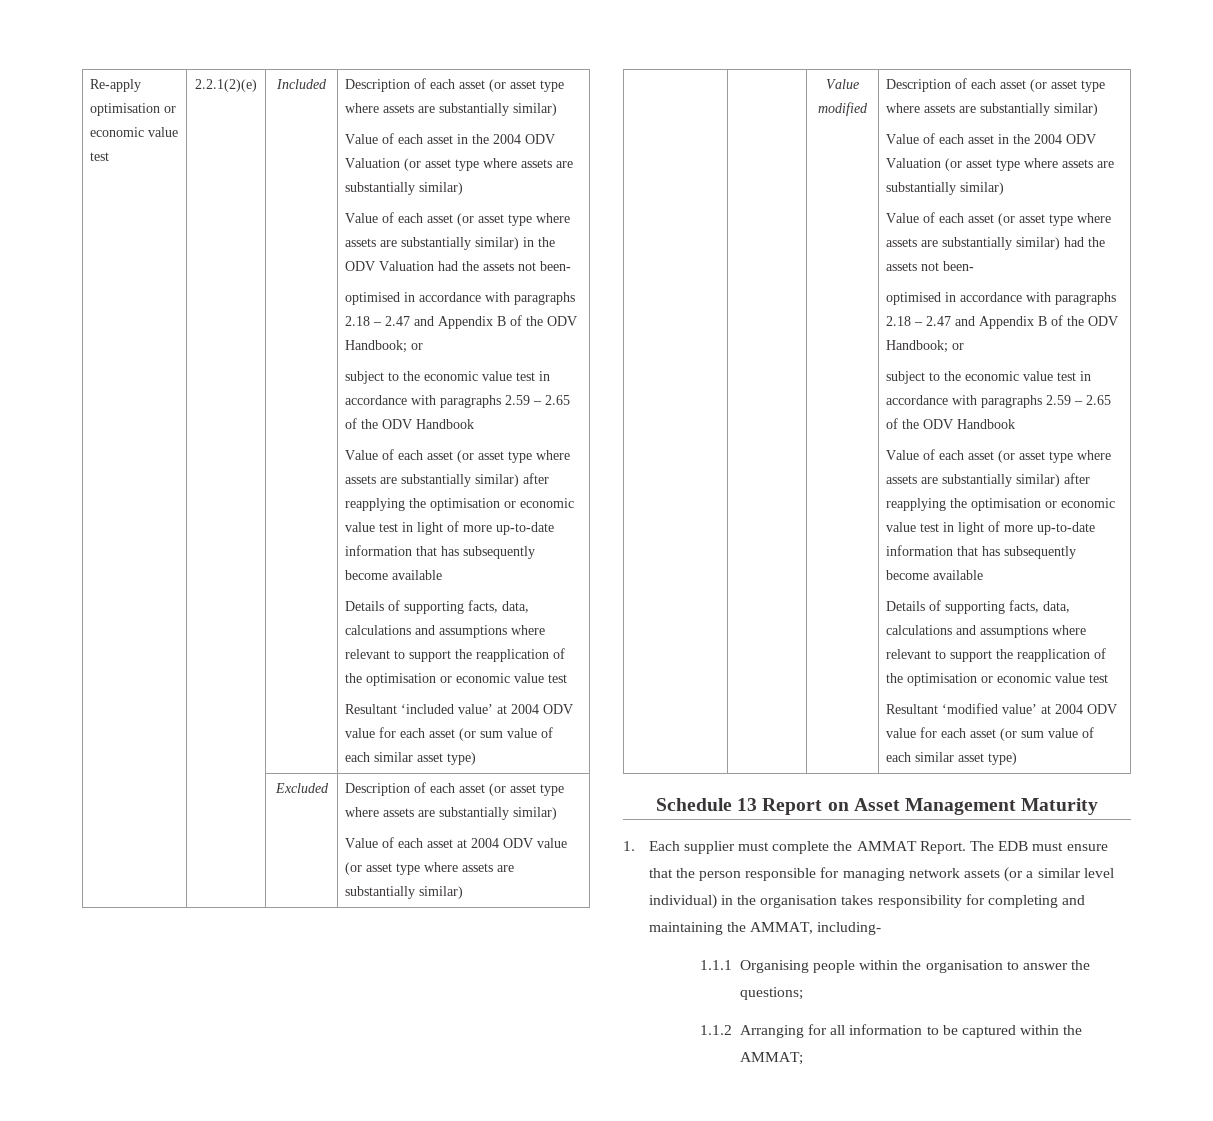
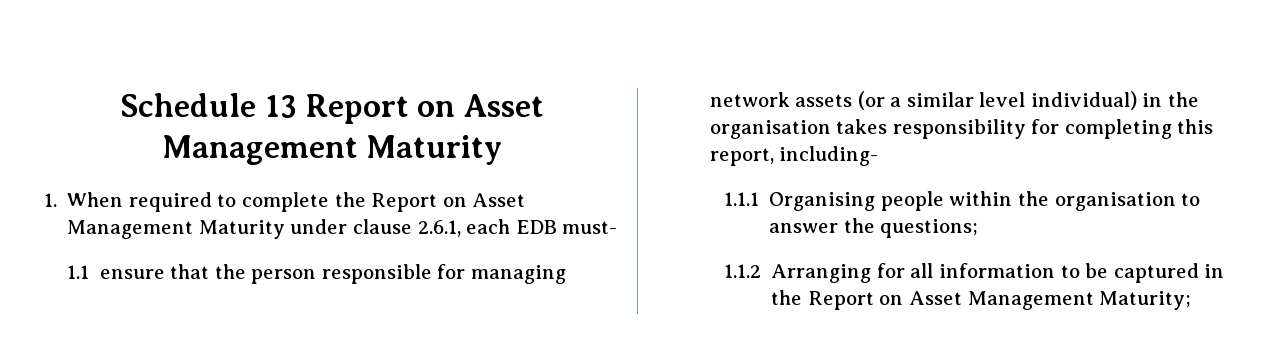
- Re-apply optimisation or economic value test | 2.2.1(2)(e) | Included | Description of each asset (or asset type where assets are substantially similar)
- Value of each asset in the 2004 ODV Valuation (or asset type where assets are substantially similar)
- Value of each asset (or asset type where assets are substantially similar) in the ODV Valuation had the assets not been-
- optimised in accordance with paragraphs 2.18 – 2.47 and Appendix B of the ODV Handbook; or
- subject to the economic value test in accordance with paragraphs 2.59 – 2.65 of the ODV Handbook
- Value of each asset (or asset type where assets are substantially similar) after reapplying the optimisation or economic value test in light of more up-to-date information that has subsequently become available
- Details of supporting facts, data, calculations and assumptions where relevant to support the reapplication of the optimisation or economic value test
- Resultant ‘included value’ at 2004 ODV value for each asset (or sum value of each similar asset type)
- | | Excluded | Description of each asset (or asset type where assets are substantially similar)
- Value of each asset at 2004 ODV value (or asset type where assets are substantially similar)
- | | Value modified | Description of each asset (or asset type where assets are substantially similar)
- Value of each asset in the 2004 ODV Valuation (or asset type where assets are substantially similar)
- Value of each asset (or asset type where assets are substantially similar) had the assets not been-
- optimised in accordance with paragraphs 2.18 – 2.47 and Appendix B of the ODV Handbook; or
- subject to the economic value test in accordance with paragraphs 2.59 – 2.65 of the ODV Handbook
- Value of each asset (or asset type where assets are substantially similar) after reapplying the optimisation or economic value test in light of more up-to-date information that has subsequently become available
- Details of supporting facts, data, calculations and assumptions where relevant to support the reapplication of the optimisation or economic value test
- Resultant ‘modified value’ at 2004 ODV value for each asset (or sum value of each similar asset type)
- 1. Each supplier must complete the AMMAT Report. The EDB must ensure that the person responsible for managing network assets (or a similar level individual) in the organisation takes responsibility for completing and maintaining the AMMAT, including-
+ 1. When required to complete the Report on Asset Management Maturity under clause 2.6.1, each EDB must-
+ 1.1 ensure that the person responsible for managing network assets (or a similar level individual) in the organisation takes responsibility for completing this report, including-
- 1.1.2 Arranging for all information to be captured within the AMMAT;
+ 1.1.2 Arranging for all information to be captured in the Report on Asset Management Maturity;

